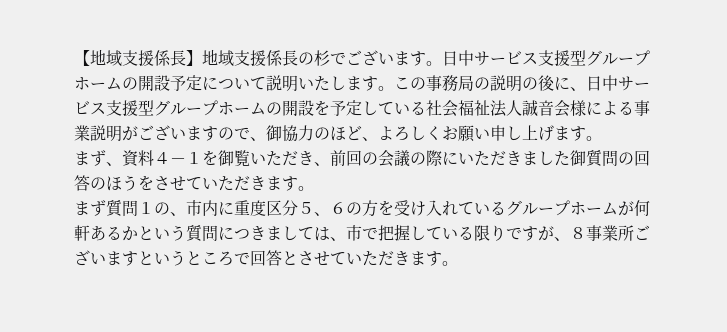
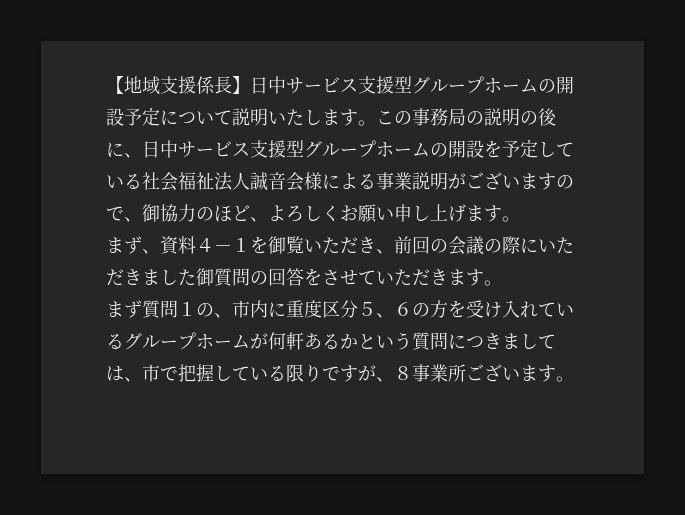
- 【地域支援係長】地域支援係長の杉でございます。日中サービス支援型グループホームの開設予定について説明いたします。
+ 【地域支援係長】日中サービス支援型グループホームの開設予定について説明いたします。
- まず、資料４－１を御覧いただき、前回の会議の際にいただきました御質問の回答のほうをさせていただきます。
+ まず、資料４－１を御覧いただき、前回の会議の際にいただきました御質問の回答をさせていただきます。
- まず質問１の、市内に重度区分５、６の方を受け入れているグループホームが何軒あるかという質問につきましては、市で把握している限りですが、８事業所ございますというところで回答とさせていただきます。
+ まず質問１の、市内に重度区分５、６の方を受け入れているグループホームが何軒あるかという質問につきましては、市で把握している限りですが、８事業所ございます。

